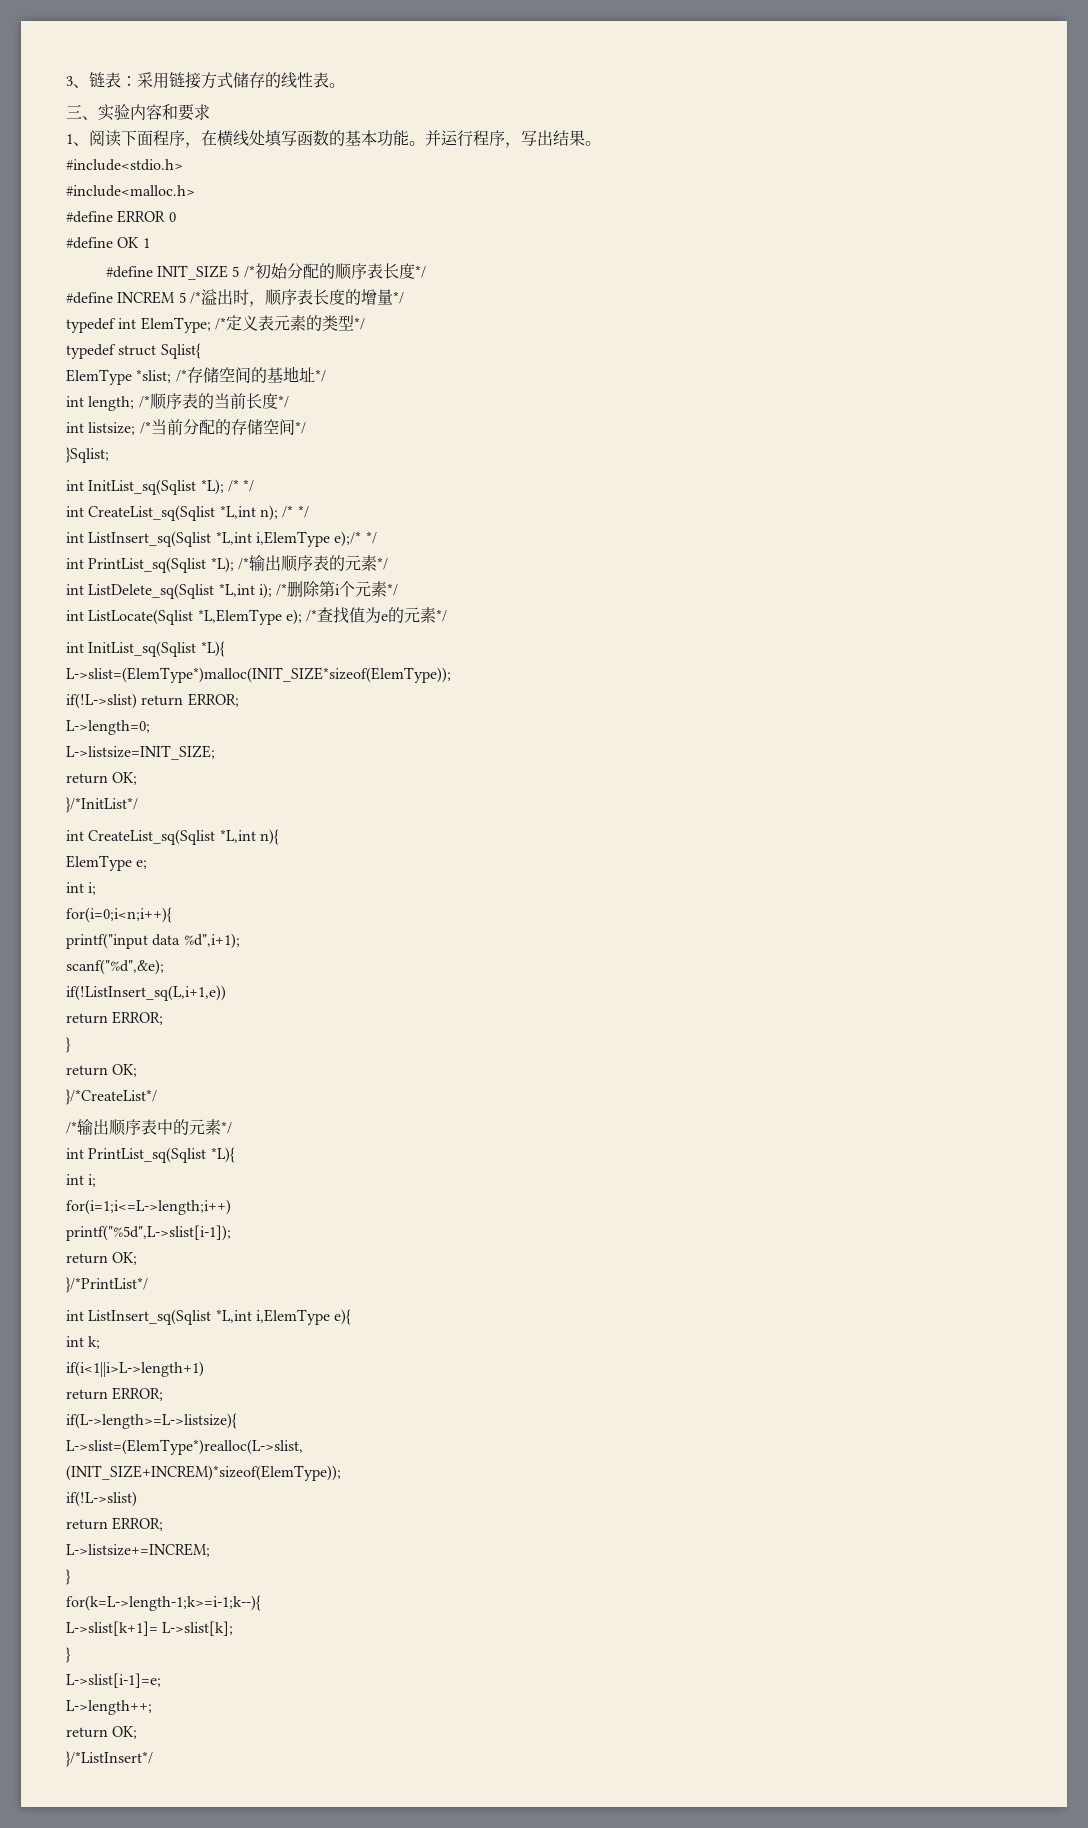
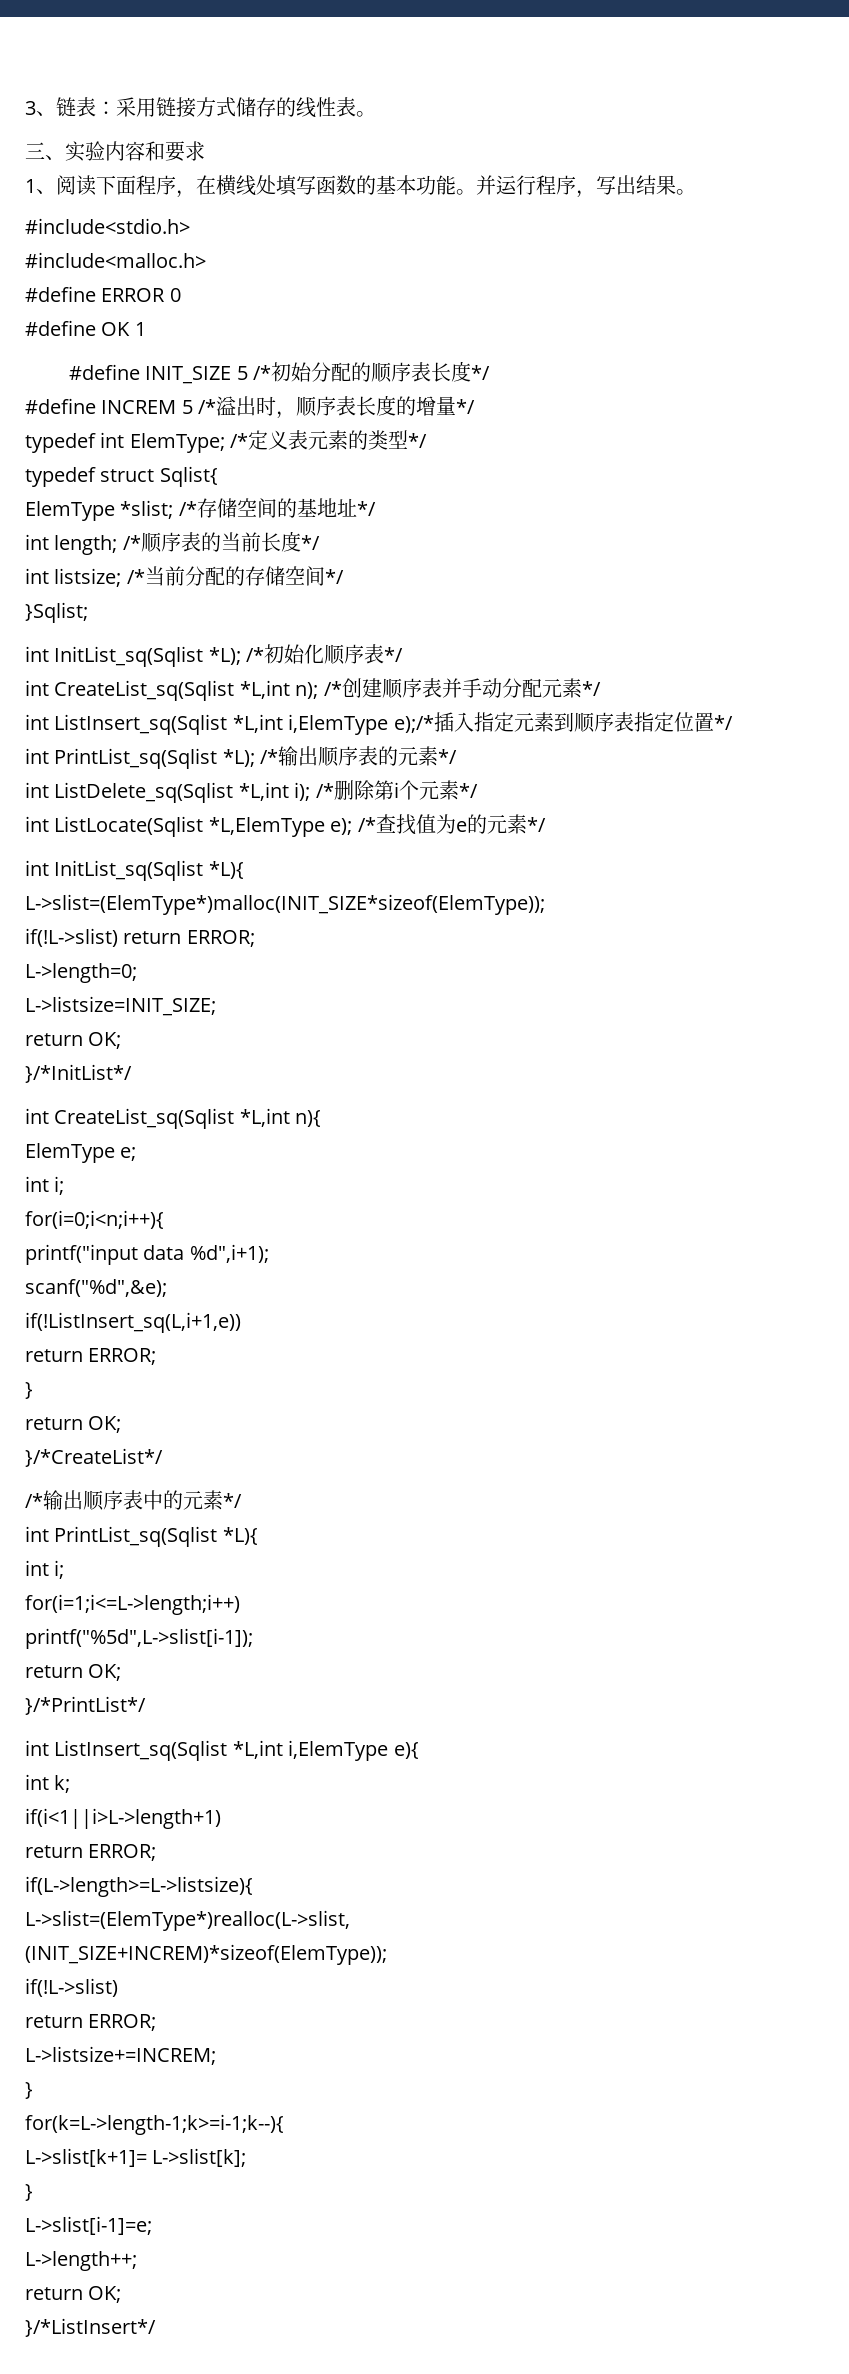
- int InitList_sq(Sqlist *L); /* */
+ int InitList_sq(Sqlist *L); /*初始化顺序表*/
- int CreateList_sq(Sqlist *L,int n); /* */
+ int CreateList_sq(Sqlist *L,int n); /*创建顺序表并手动分配元素*/
- int ListInsert_sq(Sqlist *L,int i,ElemType e);/* */
+ int ListInsert_sq(Sqlist *L,int i,ElemType e);/*插入指定元素到顺序表指定位置*/

